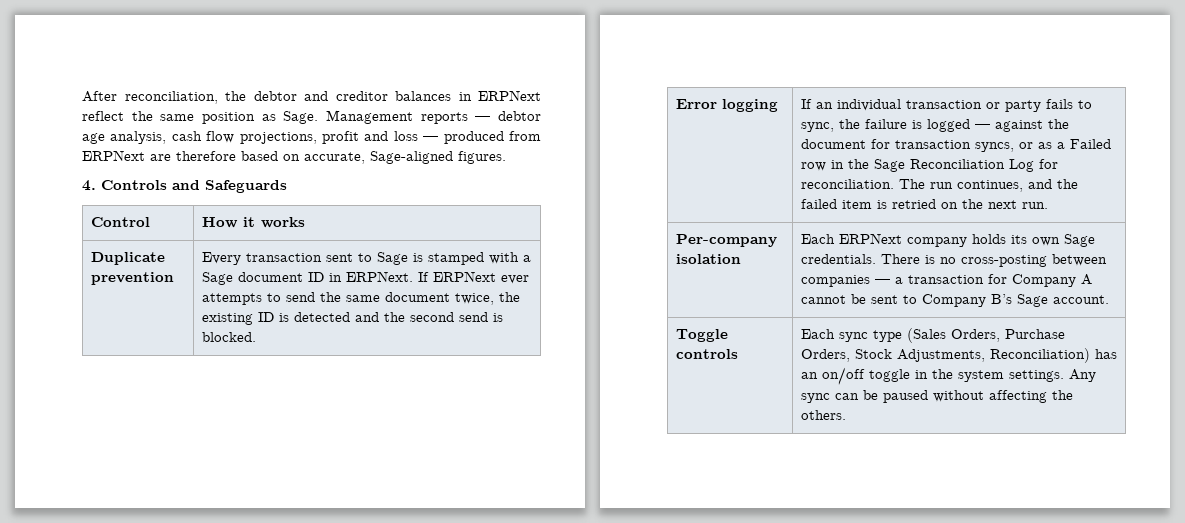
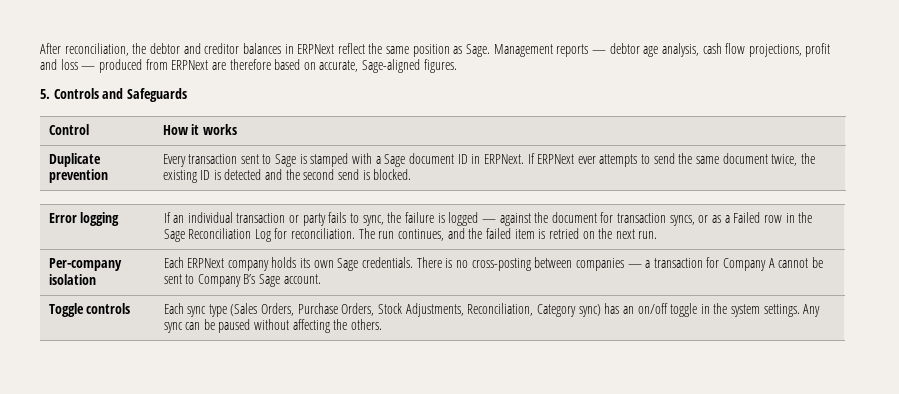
- 4. Controls and Safeguards
+ 5. Controls and Safeguards
- Toggle controls | Each sync type (Sales Orders, Purchase Orders, Stock Adjustments, Reconciliation) has an on/off toggle in the system settings. Any sync can be paused without affecting the others.
+ Toggle controls | Each sync type (Sales Orders, Purchase Orders, Stock Adjustments, Reconciliation, Category sync) has an on/off toggle in the system settings. Any sync can be paused without affecting the others.

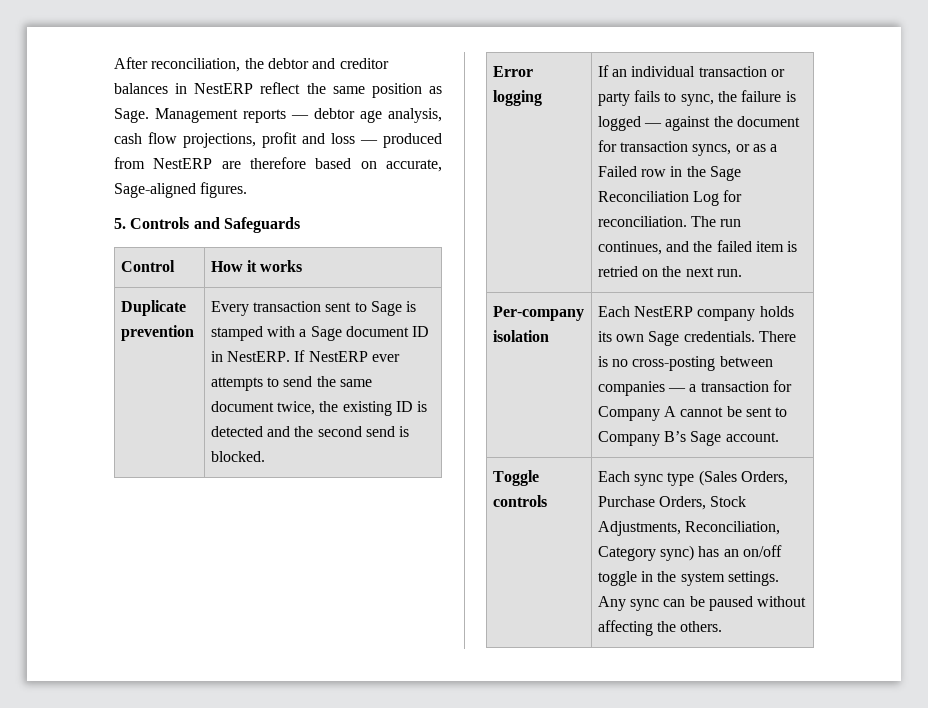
- After reconciliation, the debtor and creditor balances in ERPNext reflect the same position as Sage.
+ After reconciliation, the debtor and creditor balances in NestERP reflect the same position as Sage.
- Management reports — debtor age analysis, cash flow projections, profit and loss — produced from ERPNext are therefore based on accurate, Sage-aligned figures.
+ Management reports — debtor age analysis, cash flow projections, profit and loss — produced from NestERP are therefore based on accurate, Sage-aligned figures.
- Duplicate prevention | Every transaction sent to Sage is stamped with a Sage document ID in ERPNext. If ERPNext ever attempts to send the same document twice, the existing ID is detected and the second send is blocked.
+ Duplicate prevention | Every transaction sent to Sage is stamped with a Sage document ID in NestERP. If NestERP ever attempts to send the same document twice, the existing ID is detected and the second send is blocked.
- Per-company isolation | Each ERPNext company holds its own Sage credentials. There is no cross-posting between companies — a transaction for Company A cannot be sent to Company B’s Sage account.
+ Per-company isolation | Each NestERP company holds its own Sage credentials. There is no cross-posting between companies — a transaction for Company A cannot be sent to Company B’s Sage account.

